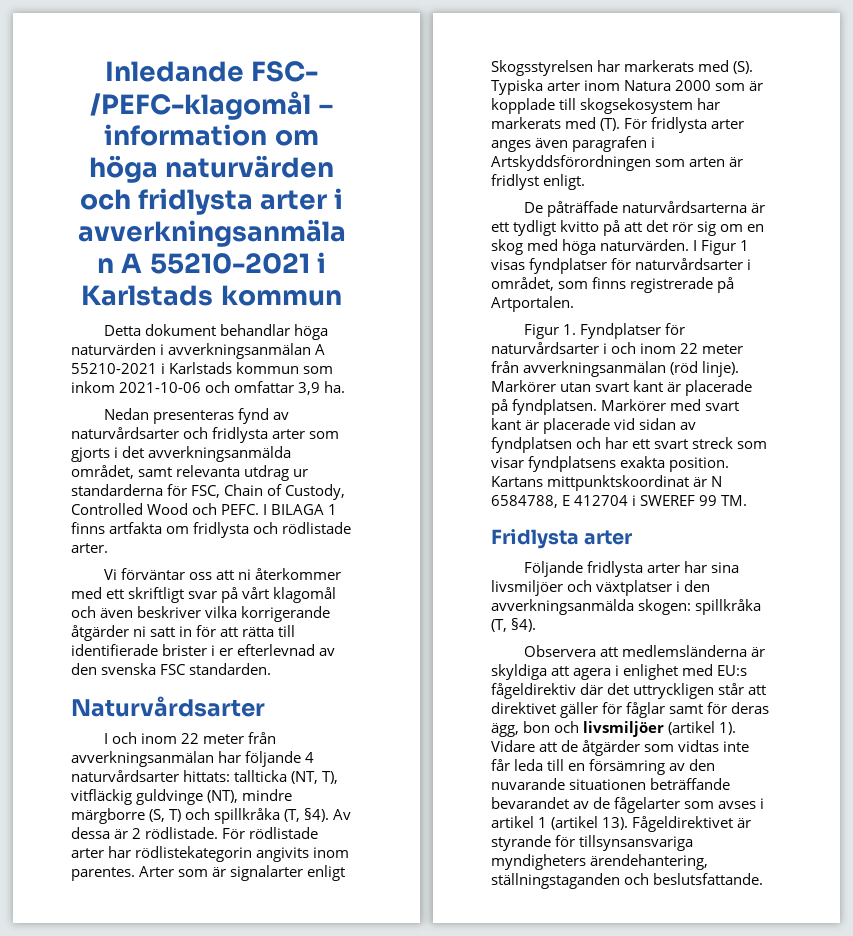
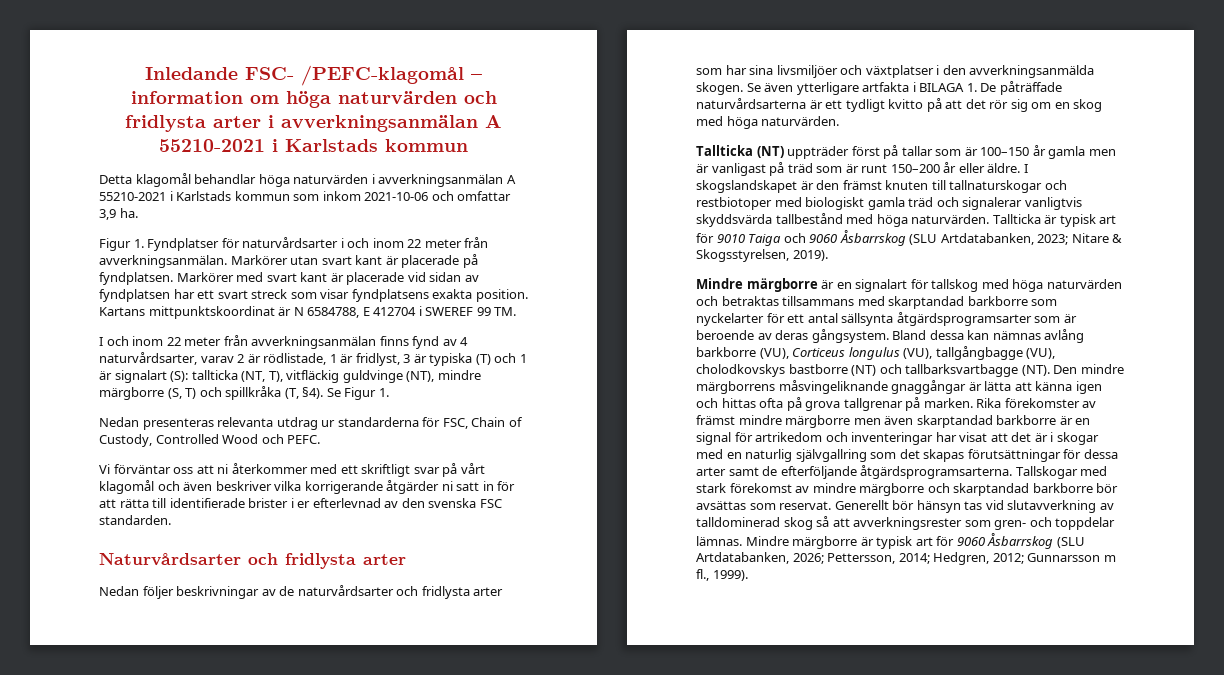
- Detta dokument behandlar höga naturvärden i avverkningsanmälan A 55210-2021 i Karlstads kommun som inkom 2021-10-06 och omfattar 3,9 ha.
+ Detta klagomål behandlar höga naturvärden i avverkningsanmälan A 55210-2021 i Karlstads kommun som inkom 2021-10-06 och omfattar 3,9 ha.
- Nedan presenteras fynd av naturvårdsarter och fridlysta arter som gjorts i det avverkningsanmälda området, samt relevanta utdrag ur standarderna för FSC, Chain of Custody, Controlled Wood och PEFC. I BILAGA 1 finns artfakta om fridlysta och rödlistade arter.
+ Figur 1. Fyndplatser för naturvårdsarter i och inom 22 meter från avverkningsanmälan. Markörer utan svart kant är placerade på fyndplatsen. Markörer med svart kant är placerade vid sidan av fyndplatsen har ett svart streck som visar fyndplatsens exakta position. Kartans mittpunktskoordinat är N 6584788, E 412704 i SWEREF 99 TM.
+ I och inom 22 meter från avverkningsanmälan finns fynd av 4 naturvårdsarter, varav 2 är rödlistade, 1 är fridlyst, 3 är typiska (T) och 1 är signalart (S): tallticka (NT, T), vitfläckig guldvinge (NT), mindre märgborre (S, T) och spillkråka (T, §4). Se Figur 1.
+ Nedan presenteras relevanta utdrag ur standarderna för FSC, Chain of Custody, Controlled Wood och PEFC.
- Naturvårdsarter
- I och inom 22 meter från avverkningsanmälan har följande 4 naturvårdsarter hittats: tallticka (NT, T), vitfläckig guldvinge (NT), mindre märgborre (S, T) och spillkråka (T, §4). Av dessa är 2 rödlistade. För rödlistade arter har rödlistekategorin angivits inom parentes. Arter som är signalarter enligt Skogsstyrelsen har markerats med (S). Typiska arter inom Natura 2000 som är kopplade till skogsekosystem har markerats med (T). För fridlysta arter anges även paragrafen i Artskyddsförordningen som arten är fridlyst enligt.
- De påträffade naturvårdsarterna är ett tydligt kvitto på att det rör sig om en skog med höga naturvärden. I Figur 1 visas fyndplatser för naturvårdsarter i området, som finns registrerade på Artportalen.
- Figur 1. Fyndplatser för naturvårdsarter i och inom 22 meter från avverkningsanmälan (röd linje). Markörer utan svart kant är placerade på fyndplatsen. Markörer med svart kant är placerade vid sidan av fyndplatsen och har ett svart streck som visar fyndplatsens exakta position. Kartans mittpunktskoordinat är N 6584788, E 412704 i SWEREF 99 TM.
- Fridlysta arter
- Följande fridlysta arter har sina livsmiljöer och växtplatser i den avverkningsanmälda skogen: spillkråka (T, §4).
- Observera att medlemsländerna är skyldiga att agera i enlighet med EU:s fågeldirektiv där det uttryckligen står att direktivet gäller för fåglar samt för deras ägg, bon och livsmiljöer (artikel 1). Vidare att de åtgärder som vidtas inte får leda till en försämring av den nuvarande situationen beträffande bevarandet av de fågelarter som avses i artikel 1 (artikel 13). Fågeldirektivet är styrande för tillsynsansvariga myndigheters ärendehantering, ställningstaganden och beslutsfattande.
+ Naturvårdsarter och fridlysta arter
+ Nedan följer beskrivningar av de naturvårdsarter och fridlysta arter som har sina livsmiljöer och växtplatser i den avverkningsanmälda skogen. Se även ytterligare artfakta i BILAGA 1. De påträffade naturvårdsarterna är ett tydligt kvitto på att det rör sig om en skog med höga naturvärden.
+ Tallticka (NT) uppträder först på tallar som är 100–150 år gamla men är vanligast på träd som är runt 150–200 år eller äldre. I skogslandskapet är den främst knuten till tallnaturskogar och restbiotoper med biologiskt gamla träd och signalerar vanligtvis skyddsvärda tallbestånd med höga naturvärden. Tallticka är typisk art för 9010 Taiga och 9060 Åsbarrskog (SLU Artdatabanken, 2023; Nitare & Skogsstyrelsen, 2019).
+ Mindre märgborre är en signalart för tallskog med höga naturvärden och betraktas tillsammans med skarptandad barkborre som nyckelarter för ett antal sällsynta åtgärdsprogramsarter som är beroende av deras gångsystem. Bland dessa kan nämnas avlång barkborre (VU), Corticeus longulus (VU), tallgångbagge (VU), cholodkovskys bastborre (NT) och tallbarksvartbagge (NT). Den mindre märgborrens måsvingeliknande gnaggångar är lätta att känna igen och hittas ofta på grova tallgrenar på marken. Rika förekomster av främst mindre märgborre men även skarptandad barkborre är en signal för artrikedom och inventeringar har visat att det är i skogar med en naturlig självgallring som det skapas förutsättningar för dessa arter samt de efterföljande åtgärdsprogramsarterna. Tallskogar med stark förekomst av mindre märgborre och skarptandad barkborre bör avsättas som reservat. Generellt bör hänsyn tas vid slutavverkning av talldominerad skog så att avverkningsrester som gren- och toppdelar lämnas. Mindre märgborre är typisk art för 9060 Åsbarrskog (SLU Artdatabanken, 2026; Pettersson, 2014; Hedgren, 2012; Gunnarsson m fl., 1999).

